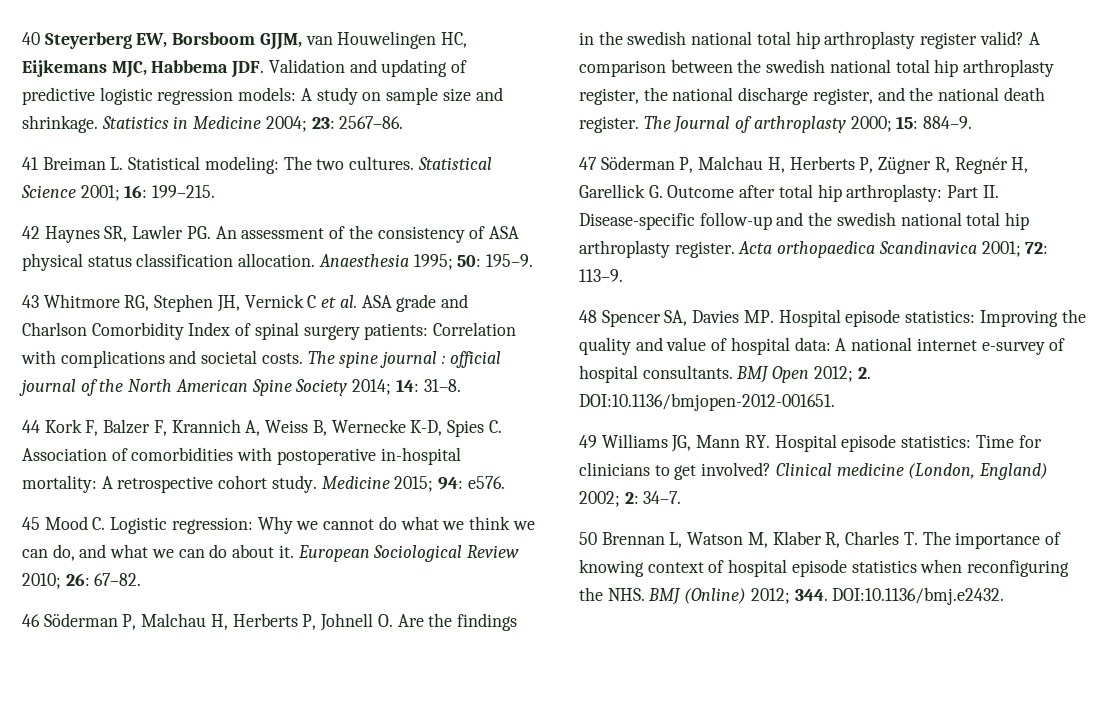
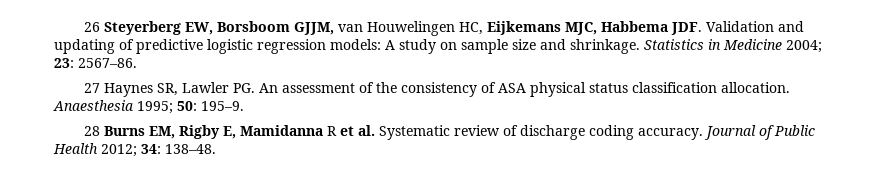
- 40 Steyerberg EW, Borsboom GJJM, van Houwelingen HC, Eijkemans MJC, Habbema JDF. Validation and updating of predictive logistic regression models: A study on sample size and shrinkage.
+ 26 Steyerberg EW, Borsboom GJJM, van Houwelingen HC, Eijkemans MJC, Habbema JDF. Validation and updating of predictive logistic regression models: A study on sample size and shrinkage.
- 41 Breiman L. Statistical modeling: The two cultures. Statistical Science 2001; 16: 199–215.
- 42 Haynes SR, Lawler PG. An assessment of the consistency of ASA physical status classification allocation.
+ 27 Haynes SR, Lawler PG. An assessment of the consistency of ASA physical status classification allocation.
- 43 Whitmore RG, Stephen JH, Vernick C et al. ASA grade and Charlson Comorbidity Index of spinal surgery patients: Correlation with complications and societal costs. The spine journal : official journal of the North American Spine Society 2014; 14: 31–8.
- 44 Kork F, Balzer F, Krannich A, Weiss B, Wernecke K-D, Spies C. Association of comorbidities with postoperative in-hospital mortality: A retrospective cohort study. Medicine 2015; 94: e576.
- 45 Mood C. Logistic regression: Why we cannot do what we think we can do, and what we can do about it. European Sociological Review 2010; 26: 67–82.
- 46 Söderman P, Malchau H, Herberts P, Johnell O. Are the findings in the swedish national total hip arthroplasty register valid? A comparison between the swedish national total hip arthroplasty register, the national discharge register, and the national death register. The Journal of arthroplasty 2000; 15: 884–9.
- 47 Söderman P, Malchau H, Herberts P, Zügner R, Regnér H, Garellick G. Outcome after total hip arthroplasty: Part II. Disease-specific follow-up and the swedish national total hip arthroplasty register. Acta orthopaedica Scandinavica 2001; 72: 113–9.
- 48 Spencer SA, Davies MP. Hospital episode statistics: Improving the quality and value of hospital data: A national internet e-survey of hospital consultants. BMJ Open 2012; 2. DOI:10.1136/bmjopen-2012-001651.
- 49 Williams JG, Mann RY. Hospital episode statistics: Time for clinicians to get involved? Clinical medicine (London, England) 2002; 2: 34–7.
- 50 Brennan L, Watson M, Klaber R, Charles T. The importance of knowing context of hospital episode statistics when reconfiguring the NHS. BMJ (Online) 2012; 344. DOI:10.1136/bmj.e2432.
+ 28 Burns EM, Rigby E, Mamidanna R et al. Systematic review of discharge coding accuracy. Journal of Public Health 2012; 34: 138–48.

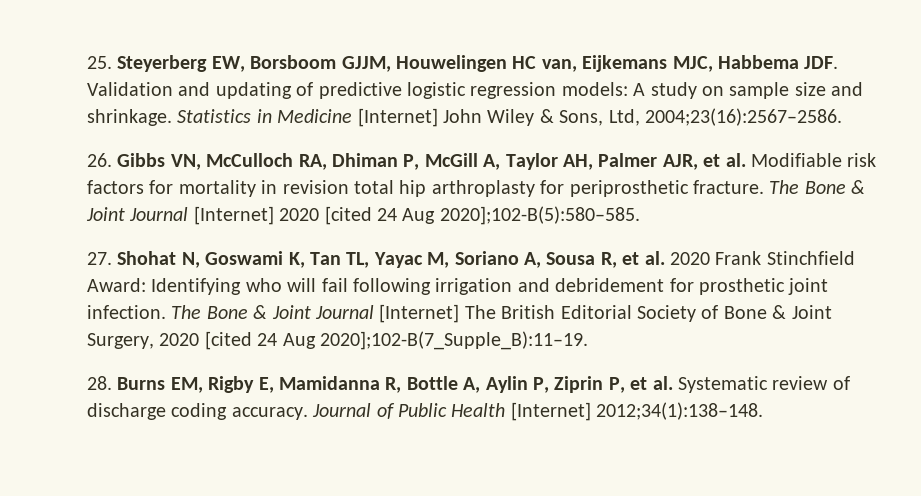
- 26 Steyerberg EW, Borsboom GJJM, van Houwelingen HC, Eijkemans MJC, Habbema JDF. Validation and updating of predictive logistic regression models: A study on sample size and shrinkage.
+ 25. Steyerberg EW, Borsboom GJJM, Houwelingen HC van, Eijkemans MJC, Habbema JDF. Validation and updating of predictive logistic regression models: A study on sample size and shrinkage.
- Statistics in Medicine 2004; 23: 2567–86.
- 27 Haynes SR, Lawler PG. An assessment of the consistency of ASA physical status classification allocation. Anaesthesia 1995; 50: 195–9.
- 28 Burns EM, Rigby E, Mamidanna R et al. Systematic review of discharge coding accuracy.
+ Statistics in Medicine [Internet] John Wiley & Sons, Ltd, 2004;23(16):2567–2586.
+ 26. Gibbs VN, McCulloch RA, Dhiman P, McGill A, Taylor AH, Palmer AJR, et al. Modifiable risk factors for mortality in revision total hip arthroplasty for periprosthetic fracture. The Bone & Joint Journal [Internet] 2020 [cited 24 Aug 2020];102-B(5):580–585.
+ 27. Shohat N, Goswami K, Tan TL, Yayac M, Soriano A, Sousa R, et al. 2020 Frank Stinchfield Award: Identifying who will fail following irrigation and debridement for prosthetic joint infection. The Bone & Joint Journal [Internet] The British Editorial Society of Bone & Joint Surgery, 2020 [cited 24 Aug 2020];102-B(7_Supple_B):11–19.
+ 28. Burns EM, Rigby E, Mamidanna R, Bottle A, Aylin P, Ziprin P, et al. Systematic review of discharge coding accuracy.
- Journal of Public Health 2012; 34: 138–48.
+ Journal of Public Health [Internet] 2012;34(1):138–148.

